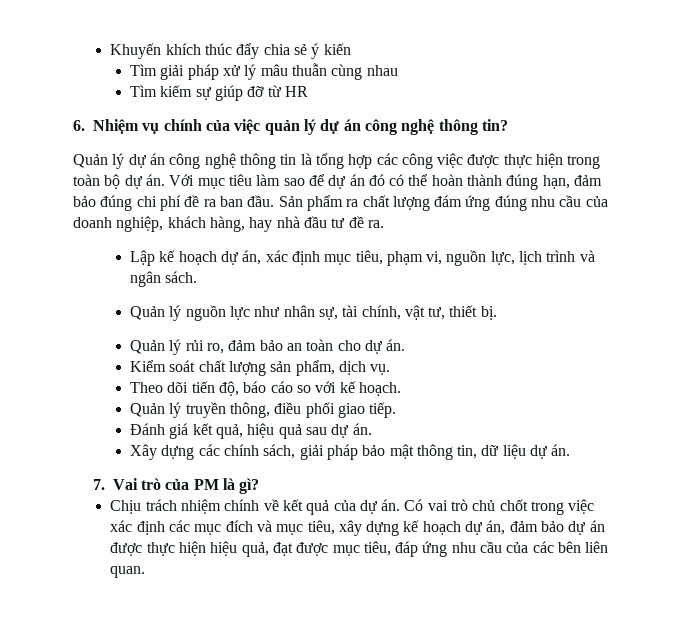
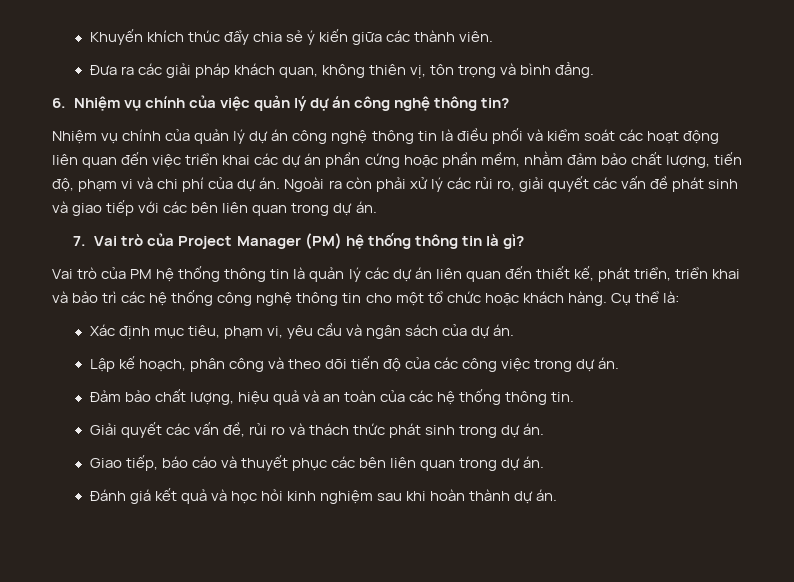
- Khuyến khích thúc đẩy chia sẻ ý kiến
- Tìm giải pháp xử lý mâu thuẫn cùng nhau
- Tìm kiếm sự giúp đỡ từ HR
+ Khuyến khích thúc đẩy chia sẻ ý kiến giữa các thành viên.
+ Đưa ra các giải pháp khách quan, không thiên vị, tôn trọng và bình đẳng.
- Quản lý dự án công nghệ thông tin là tổng hợp các công việc được thực hiện trong toàn bộ dự án. Với mục tiêu làm sao để dự án đó có thể hoàn thành đúng hạn, đảm bảo đúng chi phí đề ra ban đầu. Sản phẩm ra chất lượng đám ứng đúng nhu cầu của doanh nghiệp, khách hàng, hay nhà đầu tư đề ra.
- Lập kế hoạch dự án, xác định mục tiêu, phạm vi, nguồn lực, lịch trình và ngân sách.
- Quản lý nguồn lực như nhân sự, tài chính, vật tư, thiết bị.
- Quản lý rủi ro, đảm bảo an toàn cho dự án.
- Kiểm soát chất lượng sản phẩm, dịch vụ.
- Theo dõi tiến độ, báo cáo so với kế hoạch.
- Quản lý truyền thông, điều phối giao tiếp.
- Đánh giá kết quả, hiệu quả sau dự án.
- Xây dựng các chính sách, giải pháp bảo mật thông tin, dữ liệu dự án.
+ Nhiệm vụ chính của quản lý dự án công nghệ thông tin là điều phối và kiểm soát các hoạt động liên quan đến việc triển khai các dự án phần cứng hoặc phần mềm, nhằm đảm bảo chất lượng, tiến độ, phạm vi và chi phí của dự án. Ngoài ra còn phải xử lý các rủi ro, giải quyết các vấn đề phát sinh và giao tiếp với các bên liên quan trong dự án.
- 7. Vai trò của PM là gì?
- Chịu trách nhiệm chính về kết quả của dự án. Có vai trò chủ chốt trong việc xác định các mục đích và mục tiêu, xây dựng kế hoạch dự án, đảm bảo dự án được thực hiện hiệu quả, đạt được mục tiêu, đáp ứng nhu cầu của các bên liên quan.
+ 7. Vai trò của Project Manager (PM) hệ thống thông tin là gì?
+ Vai trò của PM hệ thống thông tin là quản lý các dự án liên quan đến thiết kế, phát triển, triển khai và bảo trì các hệ thống công nghệ thông tin cho một tổ chức hoặc khách hàng. Cụ thể là:
+ Xác định mục tiêu, phạm vi, yêu cầu và ngân sách của dự án.
+ Lập kế hoạch, phân công và theo dõi tiến độ của các công việc trong dự án.
+ Đảm bảo chất lượng, hiệu quả và an toàn của các hệ thống thông tin.
+ Giải quyết các vấn đề, rủi ro và thách thức phát sinh trong dự án.
+ Giao tiếp, báo cáo và thuyết phục các bên liên quan trong dự án.
+ Đánh giá kết quả và học hỏi kinh nghiệm sau khi hoàn thành dự án.

